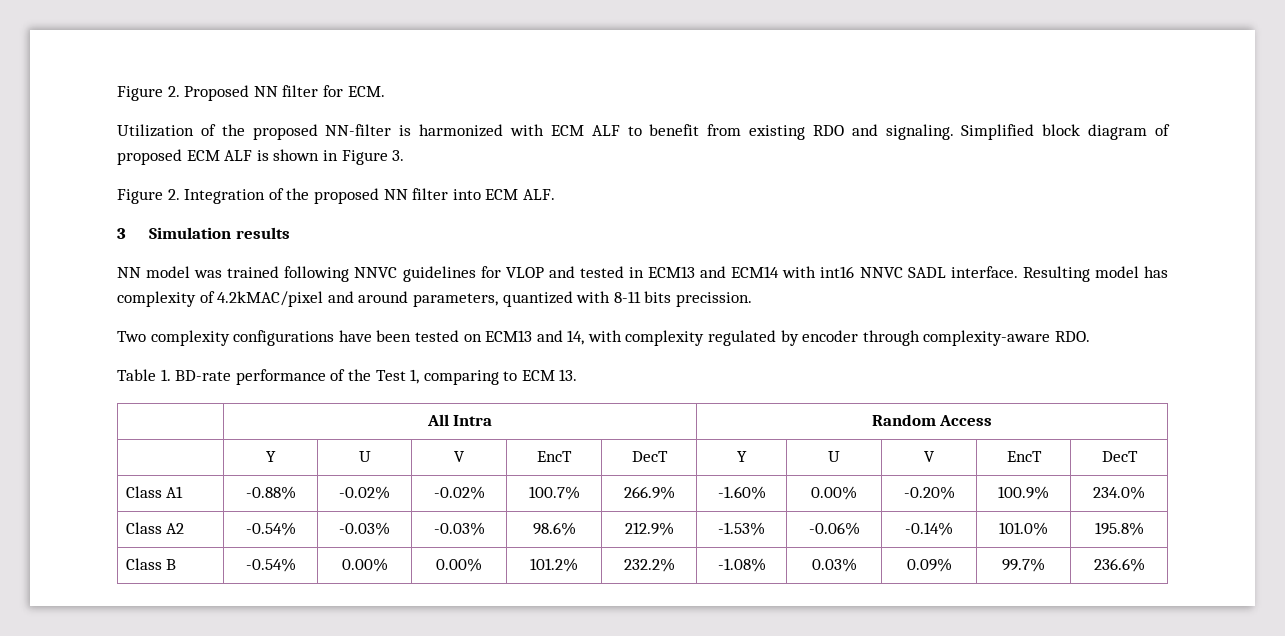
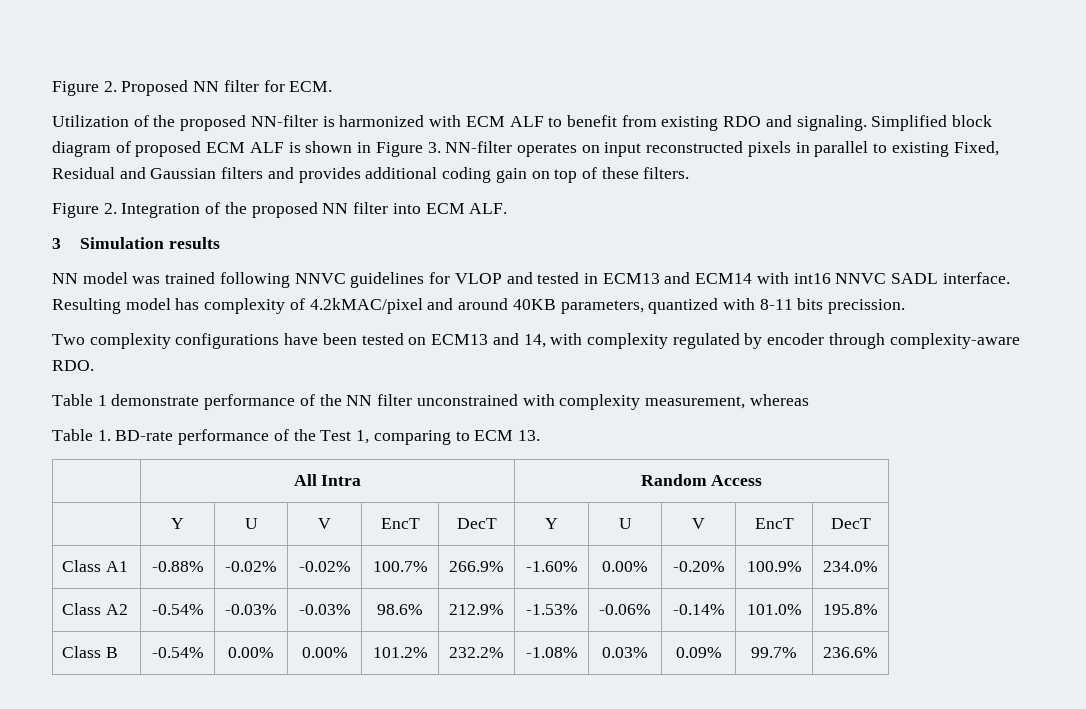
- Simplified block diagram of proposed ECM ALF is shown in Figure 3.
+ Simplified block diagram of proposed ECM ALF is shown in Figure 3. NN-filter operates on input reconstructed pixels in parallel to existing Fixed, Residual and Gaussian filters and provides additional coding gain on top of these filters.
- Resulting model has complexity of 4.2kMAC/pixel and around parameters, quantized with 8-11 bits precission.
+ Resulting model has complexity of 4.2kMAC/pixel and around 40KB parameters, quantized with 8-11 bits precission.
+ Table 1 demonstrate performance of the NN filter unconstrained with complexity measurement, whereas

